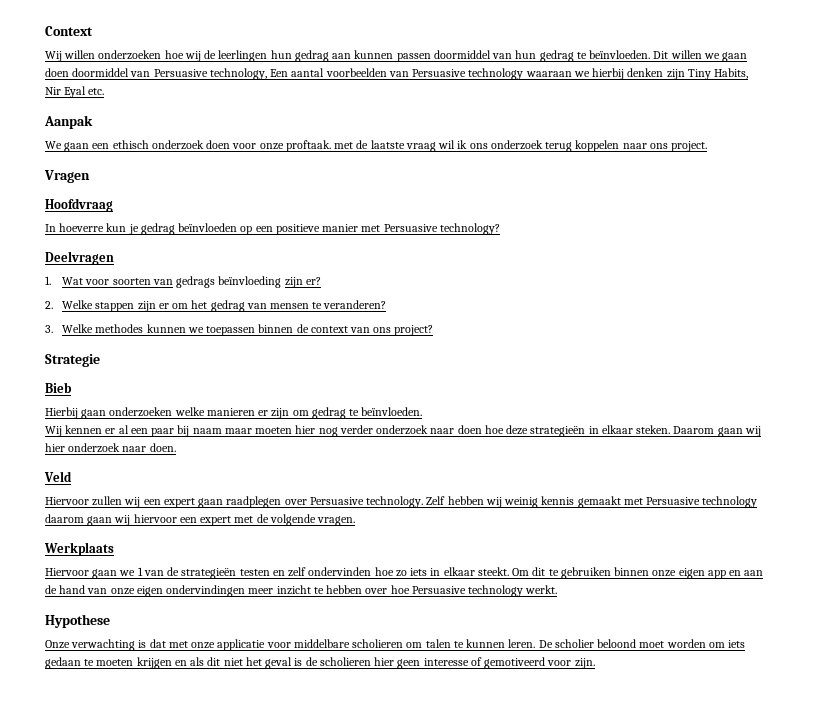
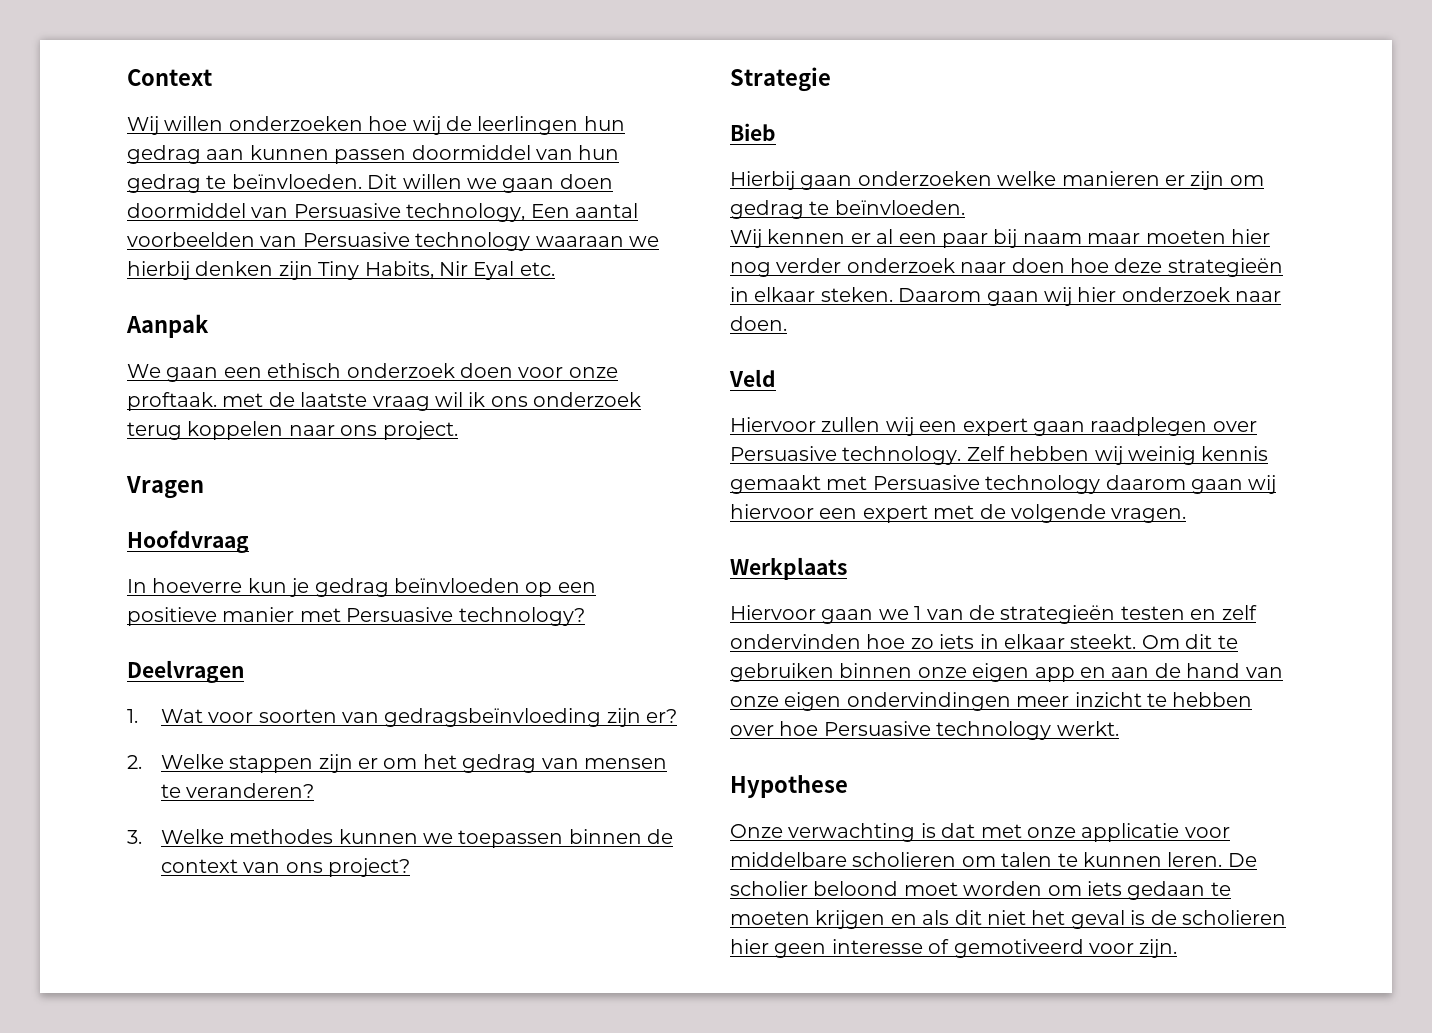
- 1. Wat voor soorten van gedrags beïnvloeding zijn er?
+ 1. Wat voor soorten van gedragsbeïnvloeding zijn er?

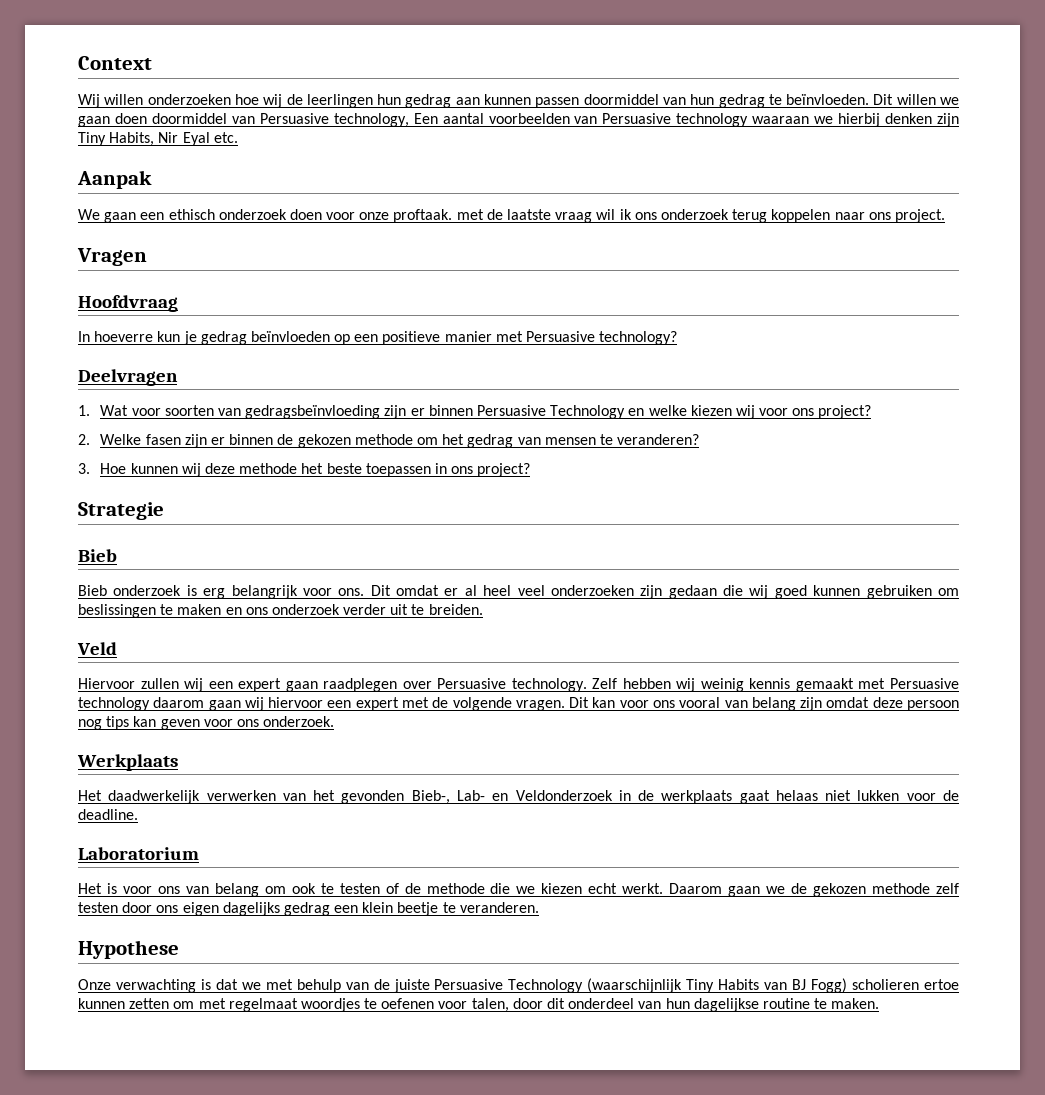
- 1. Wat voor soorten van gedragsbeïnvloeding zijn er?
+ 1. Wat voor soorten van gedragsbeïnvloeding zijn er binnen Persuasive Technology en welke kiezen wij voor ons project?
- 2. Welke stappen zijn er om het gedrag van mensen te veranderen?
+ 2. Welke fasen zijn er binnen de gekozen methode om het gedrag van mensen te veranderen?
- 3. Welke methodes kunnen we toepassen binnen de context van ons project?
+ 3. Hoe kunnen wij deze methode het beste toepassen in ons project?
  Strategie
  Bieb
- Hierbij gaan onderzoeken welke manieren er zijn om gedrag te beïnvloeden.
- Wij kennen er al een paar bij naam maar moeten hier nog verder onderzoek naar doen hoe deze strategieën in elkaar steken. Daarom gaan wij hier onderzoek naar doen.
+ Bieb onderzoek is erg belangrijk voor ons. Dit omdat er al heel veel onderzoeken zijn gedaan die wij goed kunnen gebruiken om beslissingen te maken en ons onderzoek verder uit te breiden.
- Zelf hebben wij weinig kennis gemaakt met Persuasive technology daarom gaan wij hiervoor een expert met de volgende vragen.
+ Zelf hebben wij weinig kennis gemaakt met Persuasive technology daarom gaan wij hiervoor een expert met de volgende vragen. Dit kan voor ons vooral van belang zijn omdat deze persoon nog tips kan geven voor ons onderzoek.
  Werkplaats
- Hiervoor gaan we 1 van de strategieën testen en zelf ondervinden hoe zo iets in elkaar steekt. Om dit te gebruiken binnen onze eigen app en aan de hand van onze eigen ondervindingen meer inzicht te hebben over hoe Persuasive technology werkt.
+ Het daadwerkelijk verwerken van het gevonden Bieb-, Lab- en Veldonderzoek in de werkplaats gaat helaas niet lukken voor de deadline.
+ Laboratorium
+ Het is voor ons van belang om ook te testen of de methode die we kiezen echt werkt. Daarom gaan we de gekozen methode zelf testen door ons eigen dagelijks gedrag een klein beetje te veranderen.
- Onze verwachting is dat met onze applicatie voor middelbare scholieren om talen te kunnen leren. De scholier beloond moet worden om iets gedaan te moeten krijgen en als dit niet het geval is de scholieren hier geen interesse of gemotiveerd voor zijn.
+ Onze verwachting is dat we met behulp van de juiste Persuasive Technology (waarschijnlijk Tiny Habits van BJ Fogg) scholieren ertoe kunnen zetten om met regelmaat woordjes te oefenen voor talen, door dit onderdeel van hun dagelijkse routine te maken.

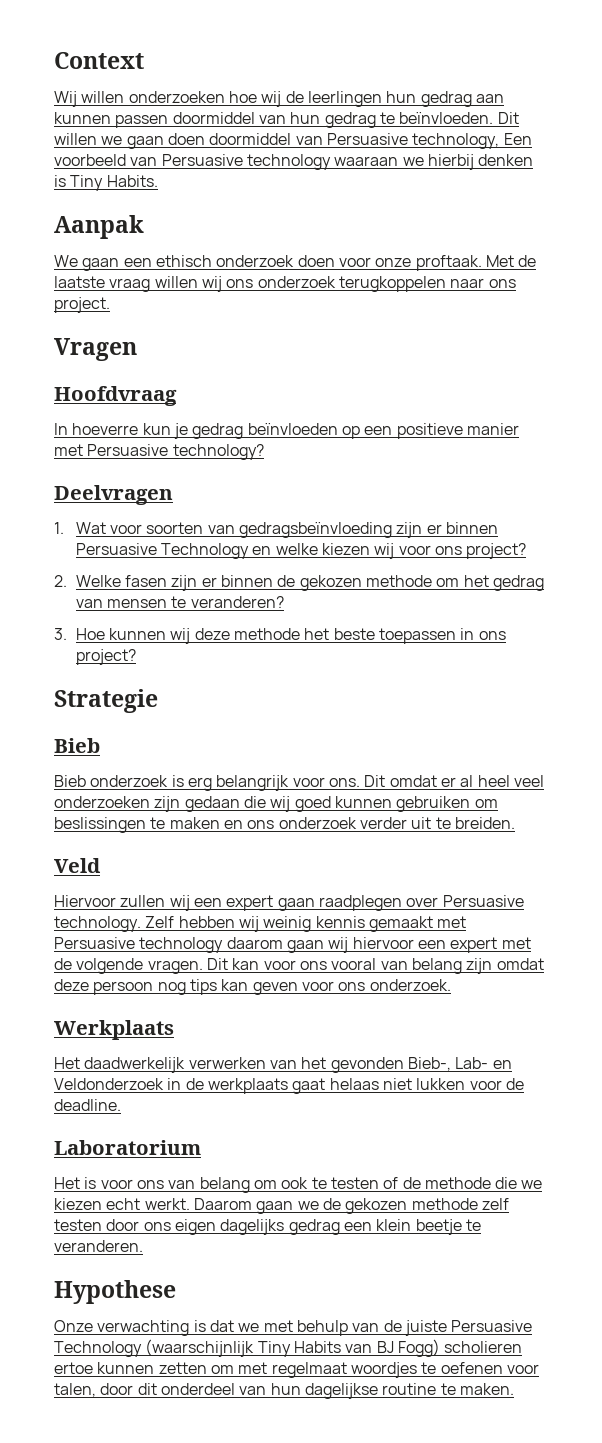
- Dit willen we gaan doen doormiddel van Persuasive technology, Een aantal voorbeelden van Persuasive technology waaraan we hierbij denken zijn Tiny Habits, Nir Eyal etc.
+ Dit willen we gaan doen doormiddel van Persuasive technology, Een voorbeeld van Persuasive technology waaraan we hierbij denken is Tiny Habits.
- We gaan een ethisch onderzoek doen voor onze proftaak. met de laatste vraag wil ik ons onderzoek terug koppelen naar ons project.
+ We gaan een ethisch onderzoek doen voor onze proftaak. Met de laatste vraag willen wij ons onderzoek terugkoppelen naar ons project.

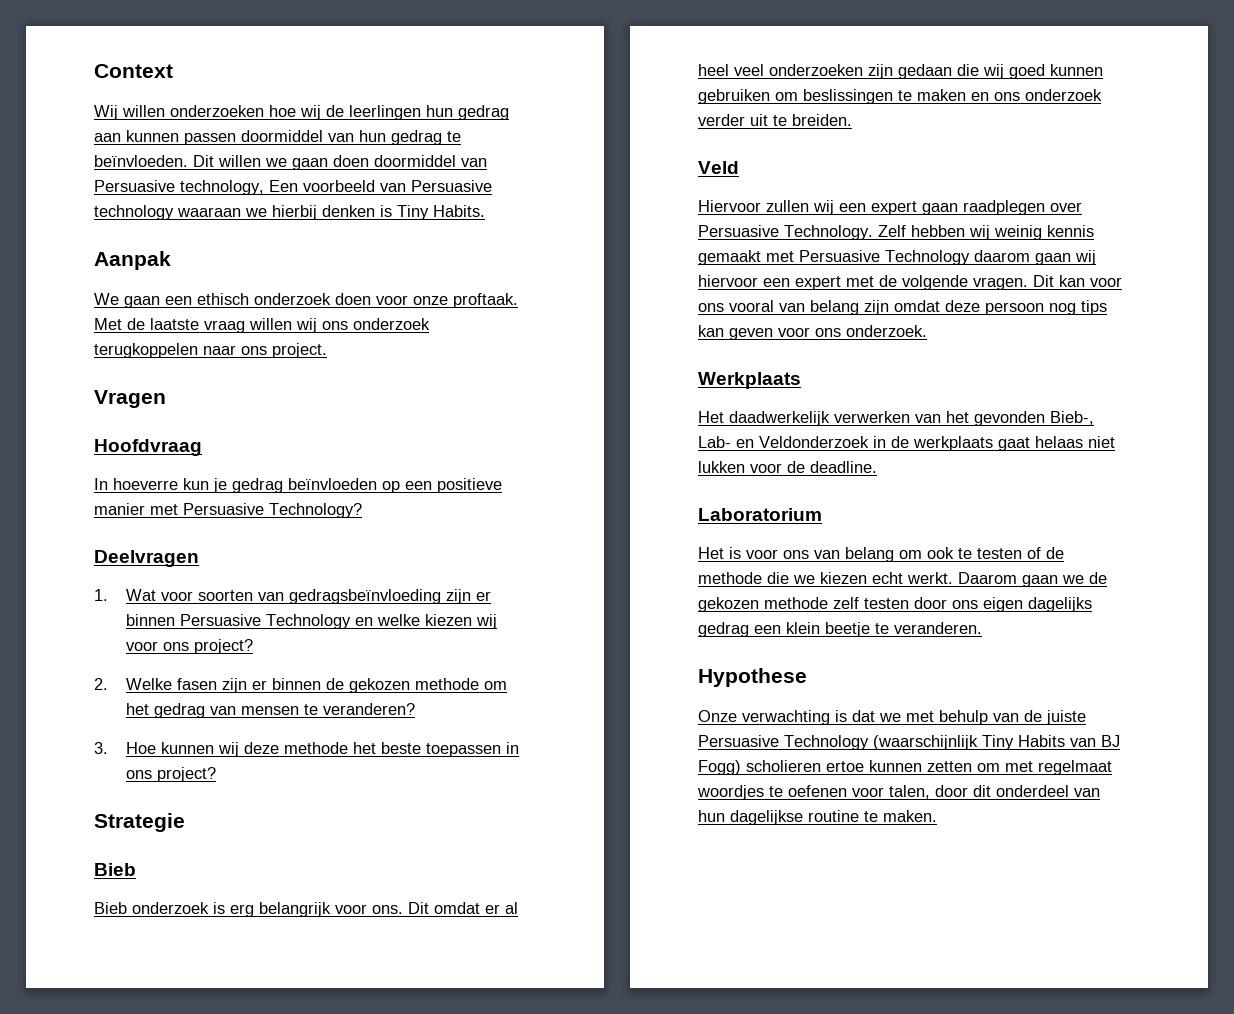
- In hoeverre kun je gedrag beïnvloeden op een positieve manier met Persuasive technology?
+ In hoeverre kun je gedrag beïnvloeden op een positieve manier met Persuasive Technology?
- Hiervoor zullen wij een expert gaan raadplegen over Persuasive technology.
+ Hiervoor zullen wij een expert gaan raadplegen over Persuasive Technology.
- Zelf hebben wij weinig kennis gemaakt met Persuasive technology daarom gaan wij hiervoor een expert met de volgende vragen.
+ Zelf hebben wij weinig kennis gemaakt met Persuasive Technology daarom gaan wij hiervoor een expert met de volgende vragen.

